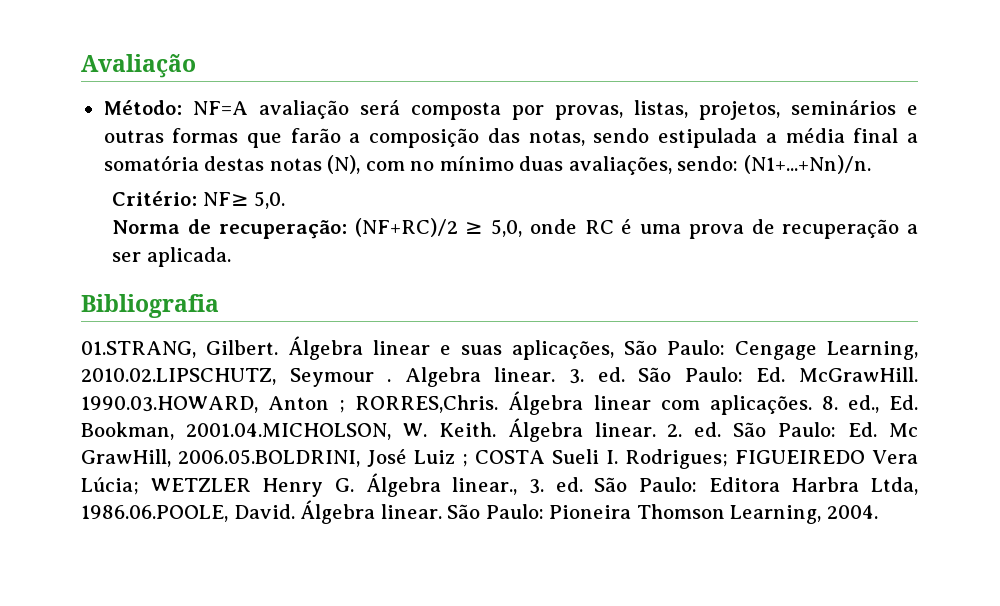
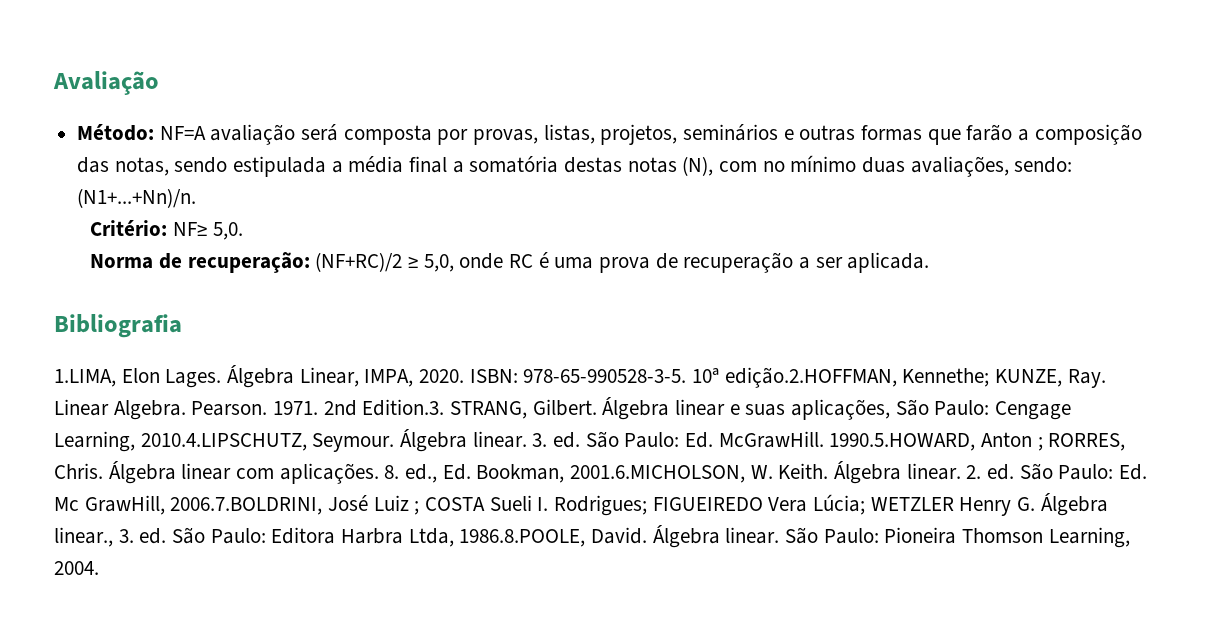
- 01.STRANG, Gilbert.
+ 1.LIMA, Elon Lages. Álgebra Linear, IMPA, 2020. ISBN: 978-65-990528-3-5. 10ª edição.2.HOFFMAN, Kennethe; KUNZE, Ray. Linear Algebra. Pearson. 1971. 2nd Edition.3. STRANG, Gilbert.
- Álgebra linear e suas aplicações, São Paulo: Cengage Learning, 2010.02.LIPSCHUTZ, Seymour . Algebra linear.
+ Álgebra linear e suas aplicações, São Paulo: Cengage Learning, 2010.4.LIPSCHUTZ, Seymour. Álgebra linear.
- 1990.03.HOWARD, Anton ; RORRES,Chris.
+ 1990.5.HOWARD, Anton ; RORRES, Chris.
- 8. ed., Ed. Bookman, 2001.04.MICHOLSON, W. Keith.
+ 8. ed., Ed. Bookman, 2001.6.MICHOLSON, W. Keith.
- 2. ed. São Paulo: Ed. Mc GrawHill, 2006.05.BOLDRINI, José Luiz ; COSTA Sueli I. Rodrigues; FIGUEIREDO Vera Lúcia; WETZLER Henry G. Álgebra linear., 3. ed. São Paulo: Editora Harbra Ltda, 1986.06.POOLE, David.
+ 2. ed. São Paulo: Ed. Mc GrawHill, 2006.7.BOLDRINI, José Luiz ; COSTA Sueli I. Rodrigues; FIGUEIREDO Vera Lúcia; WETZLER Henry G. Álgebra linear., 3. ed. São Paulo: Editora Harbra Ltda, 1986.8.POOLE, David.

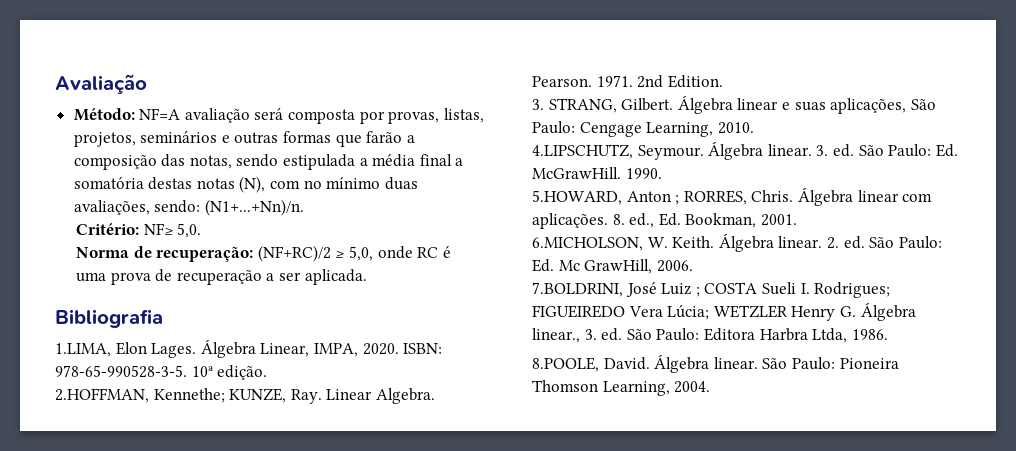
- 10ª edição.2.HOFFMAN, Kennethe; KUNZE, Ray. Linear Algebra.
+ 10ª edição.
+ 2.HOFFMAN, Kennethe; KUNZE, Ray. Linear Algebra.
- 2nd Edition.3. STRANG, Gilbert.
+ 2nd Edition.
+ 3. STRANG, Gilbert.
- Álgebra linear e suas aplicações, São Paulo: Cengage Learning, 2010.4.LIPSCHUTZ, Seymour.
+ Álgebra linear e suas aplicações, São Paulo: Cengage Learning, 2010.
+ 4.LIPSCHUTZ, Seymour.
- 1990.5.HOWARD, Anton ; RORRES, Chris.
+ 1990.
+ 5.HOWARD, Anton ; RORRES, Chris.
- 8. ed., Ed. Bookman, 2001.6.MICHOLSON, W. Keith.
+ 8. ed., Ed. Bookman, 2001.
+ 6.MICHOLSON, W. Keith.
- 2. ed. São Paulo: Ed. Mc GrawHill, 2006.7.BOLDRINI, José Luiz ; COSTA Sueli I. Rodrigues; FIGUEIREDO Vera Lúcia; WETZLER Henry G. Álgebra linear., 3. ed. São Paulo: Editora Harbra Ltda, 1986.8.POOLE, David.
+ 2. ed. São Paulo: Ed. Mc GrawHill, 2006.
+ 7.BOLDRINI, José Luiz ; COSTA Sueli I. Rodrigues; FIGUEIREDO Vera Lúcia; WETZLER Henry G. Álgebra linear., 3. ed. São Paulo: Editora Harbra Ltda, 1986.
+ 8.POOLE, David.

